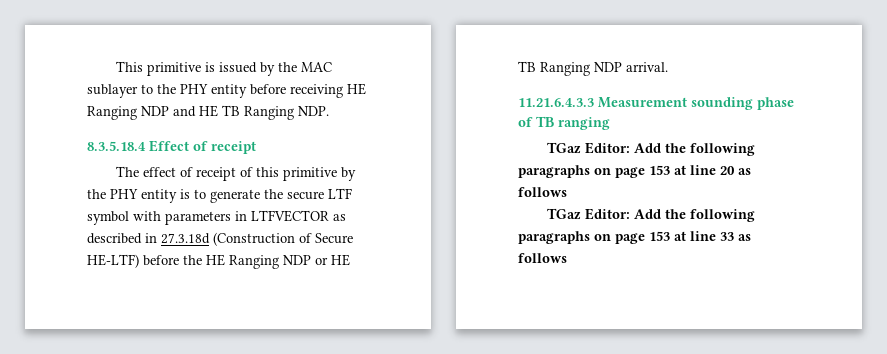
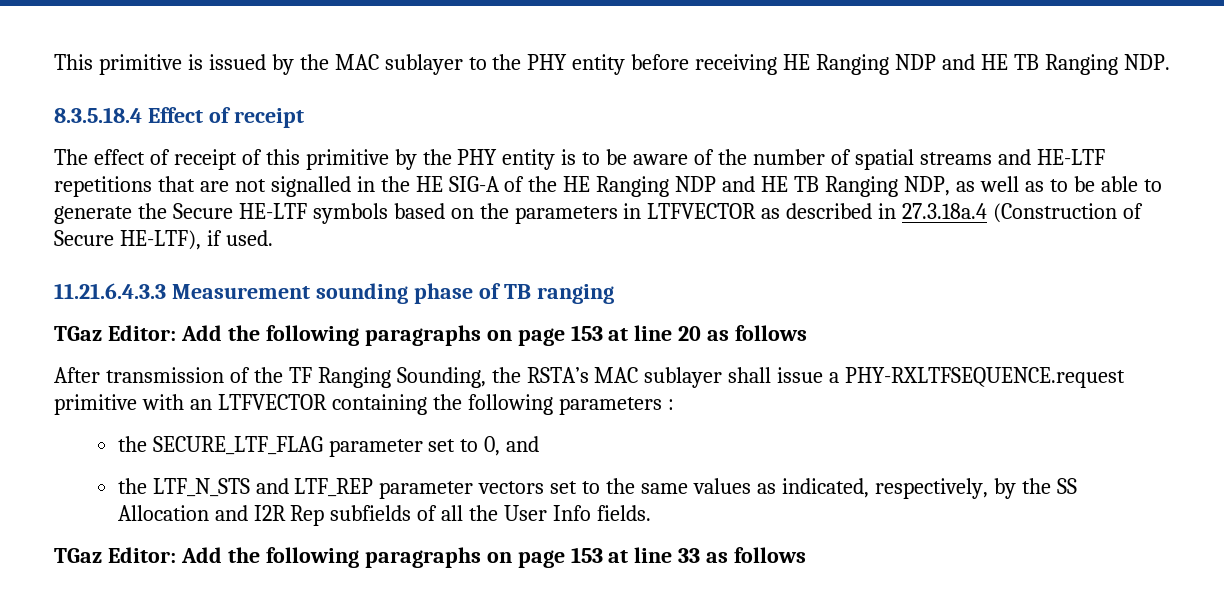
- The effect of receipt of this primitive by the PHY entity is to generate the secure LTF symbol with parameters in LTFVECTOR as described in 27.3.18d (Construction of Secure HE-LTF) before the HE Ranging NDP or HE TB Ranging NDP arrival.
+ The effect of receipt of this primitive by the PHY entity is to be aware of the number of spatial streams and HE-LTF repetitions that are not signalled in the HE SIG-A of the HE Ranging NDP and HE TB Ranging NDP, as well as to be able to generate the Secure HE-LTF symbols based on the parameters in LTFVECTOR as described in 27.3.18a.4 (Construction of Secure HE-LTF), if used.
+ After transmission of the TF Ranging Sounding, the RSTA’s MAC sublayer shall issue a PHY-RXLTFSEQUENCE.request primitive with an LTFVECTOR containing the following parameters :
+ the SECURE_LTF_FLAG parameter set to 0, and
+ the LTF_N_STS and LTF_REP parameter vectors set to the same values as indicated, respectively, by the SS Allocation and I2R Rep subfields of all the User Info fields.

